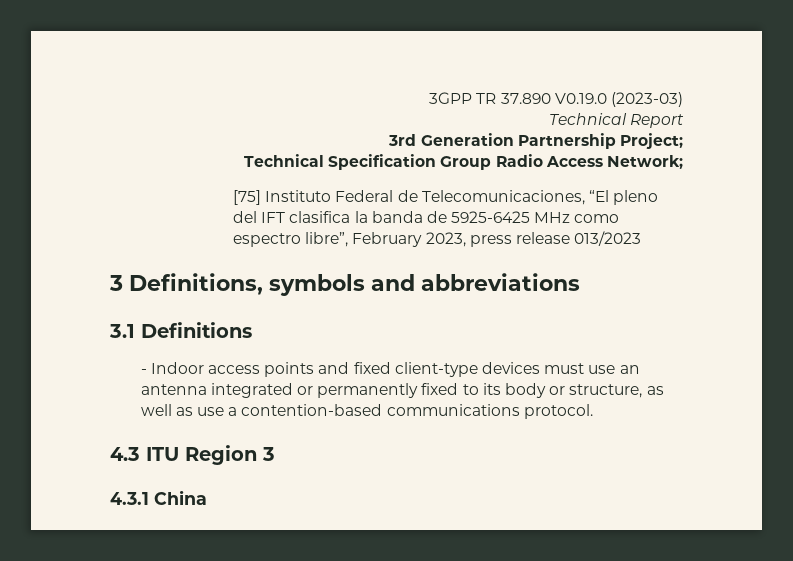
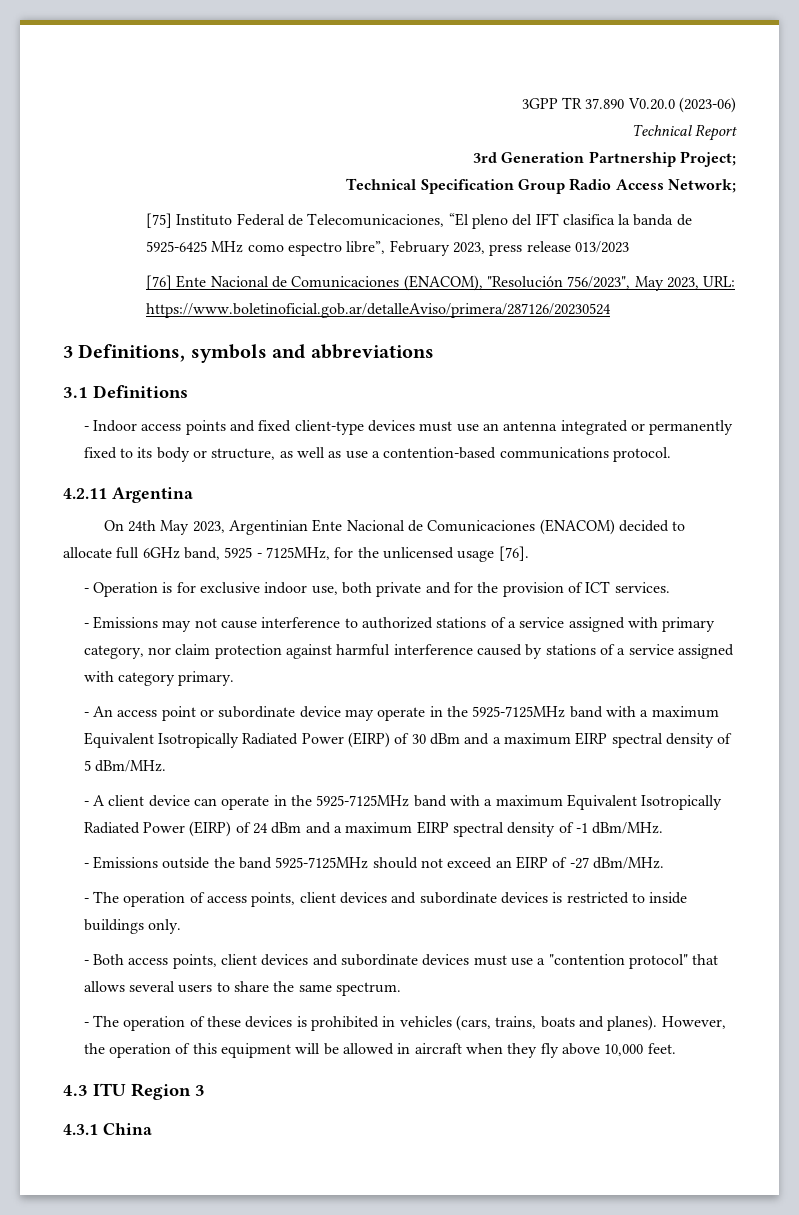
- 3GPP TR 37.890 V0.19.0 (2023-03)
+ 3GPP TR 37.890 V0.20.0 (2023-06)
+ [76] Ente Nacional de Comunicaciones (ENACOM), "Resolución 756/2023", May 2023, URL: https://www.boletinoficial.gob.ar/detalleAviso/primera/287126/20230524
+ 4.2.11 Argentina
+ On 24th May 2023, Argentinian Ente Nacional de Comunicaciones (ENACOM) decided to allocate full 6GHz band, 5925 - 7125MHz, for the unlicensed usage [76].
+ - Operation is for exclusive indoor use, both private and for the provision of ICT services.
+ - Emissions may not cause interference to authorized stations of a service assigned with primary category, nor claim protection against harmful interference caused by stations of a service assigned with category primary.
+ - An access point or subordinate device may operate in the 5925-7125MHz band with a maximum Equivalent Isotropically Radiated Power (EIRP) of 30 dBm and a maximum EIRP spectral density of 5 dBm/MHz.
+ - A client device can operate in the 5925-7125MHz band with a maximum Equivalent Isotropically Radiated Power (EIRP) of 24 dBm and a maximum EIRP spectral density of -1 dBm/MHz.
+ - Emissions outside the band 5925-7125MHz should not exceed an EIRP of -27 dBm/MHz.
+ - The operation of access points, client devices and subordinate devices is restricted to inside buildings only.
+ - Both access points, client devices and subordinate devices must use a "contention protocol" that allows several users to share the same spectrum.
+ - The operation of these devices is prohibited in vehicles (cars, trains, boats and planes). However, the operation of this equipment will be allowed in aircraft when they fly above 10,000 feet.

